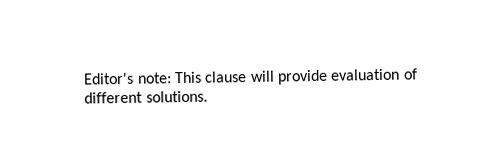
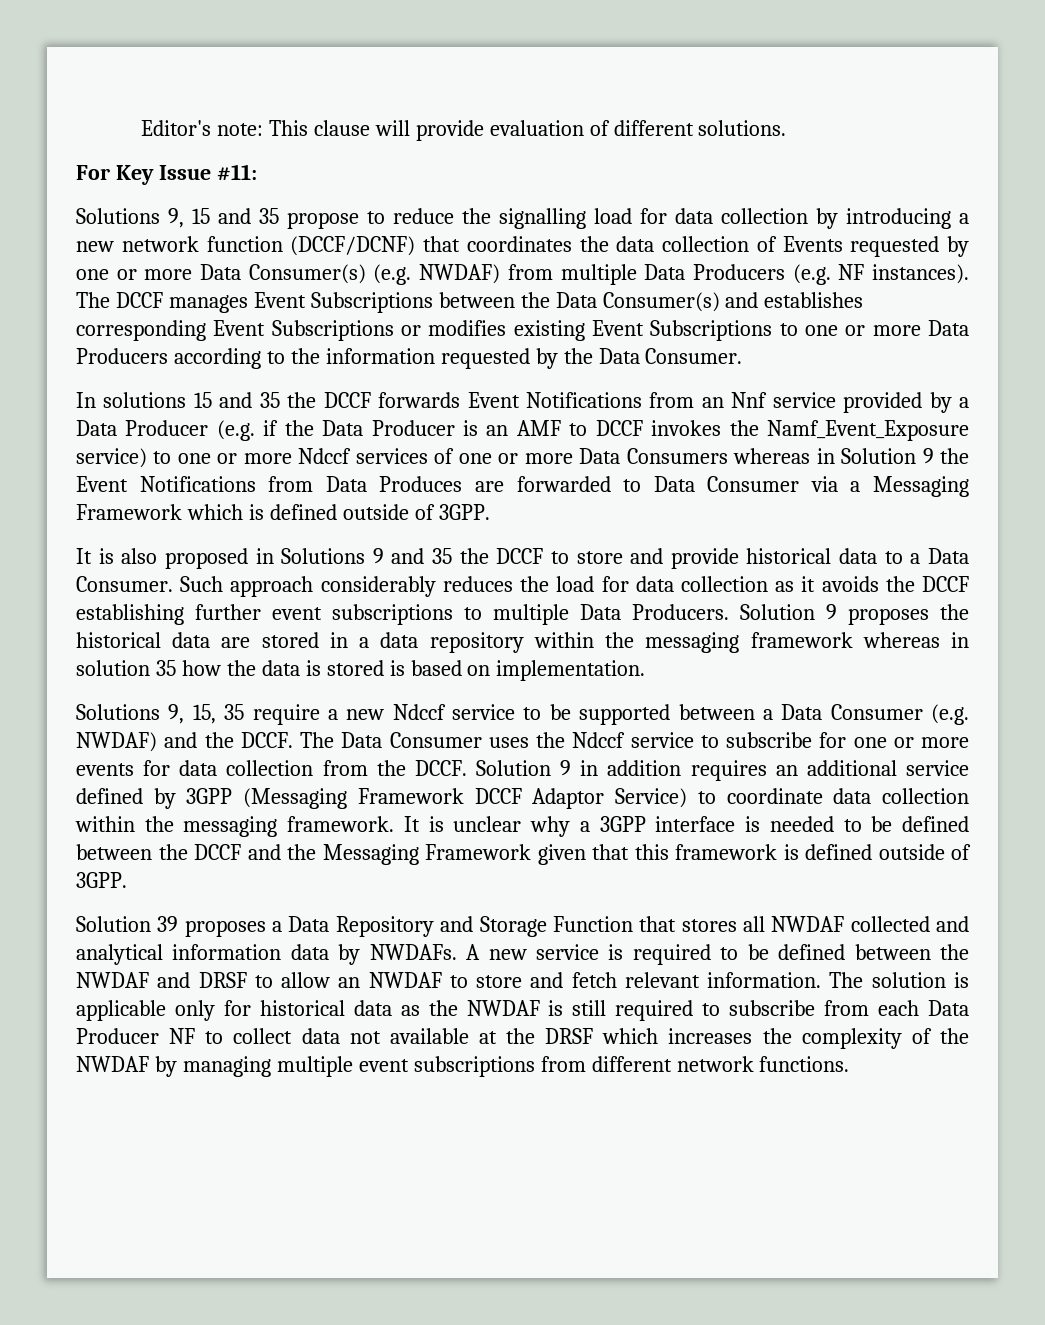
+ For Key Issue #11:
+ Solutions 9, 15 and 35 propose to reduce the signalling load for data collection by introducing a new network function (DCCF/DCNF) that coordinates the data collection of Events requested by one or more Data Consumer(s) (e.g. NWDAF) from multiple Data Producers (e.g. NF instances). The DCCF manages Event Subscriptions between the Data Consumer(s) and establishes corresponding Event Subscriptions or modifies existing Event Subscriptions to one or more Data Producers according to the information requested by the Data Consumer.
+ In solutions 15 and 35 the DCCF forwards Event Notifications from an Nnf service provided by a Data Producer (e.g. if the Data Producer is an AMF to DCCF invokes the Namf_Event_Exposure service) to one or more Ndccf services of one or more Data Consumers whereas in Solution 9 the Event Notifications from Data Produces are forwarded to Data Consumer via a Messaging Framework which is defined outside of 3GPP.
+ It is also proposed in Solutions 9 and 35 the DCCF to store and provide historical data to a Data Consumer. Such approach considerably reduces the load for data collection as it avoids the DCCF establishing further event subscriptions to multiple Data Producers. Solution 9 proposes the historical data are stored in a data repository within the messaging framework whereas in solution 35 how the data is stored is based on implementation.
+ Solutions 9, 15, 35 require a new Ndccf service to be supported between a Data Consumer (e.g. NWDAF) and the DCCF. The Data Consumer uses the Ndccf service to subscribe for one or more events for data collection from the DCCF. Solution 9 in addition requires an additional service defined by 3GPP (Messaging Framework DCCF Adaptor Service) to coordinate data collection within the messaging framework. It is unclear why a 3GPP interface is needed to be defined between the DCCF and the Messaging Framework given that this framework is defined outside of 3GPP.
+ Solution 39 proposes a Data Repository and Storage Function that stores all NWDAF collected and analytical information data by NWDAFs. A new service is required to be defined between the NWDAF and DRSF to allow an NWDAF to store and fetch relevant information. The solution is applicable only for historical data as the NWDAF is still required to subscribe from each Data Producer NF to collect data not available at the DRSF which increases the complexity of the NWDAF by managing multiple event subscriptions from different network functions.

